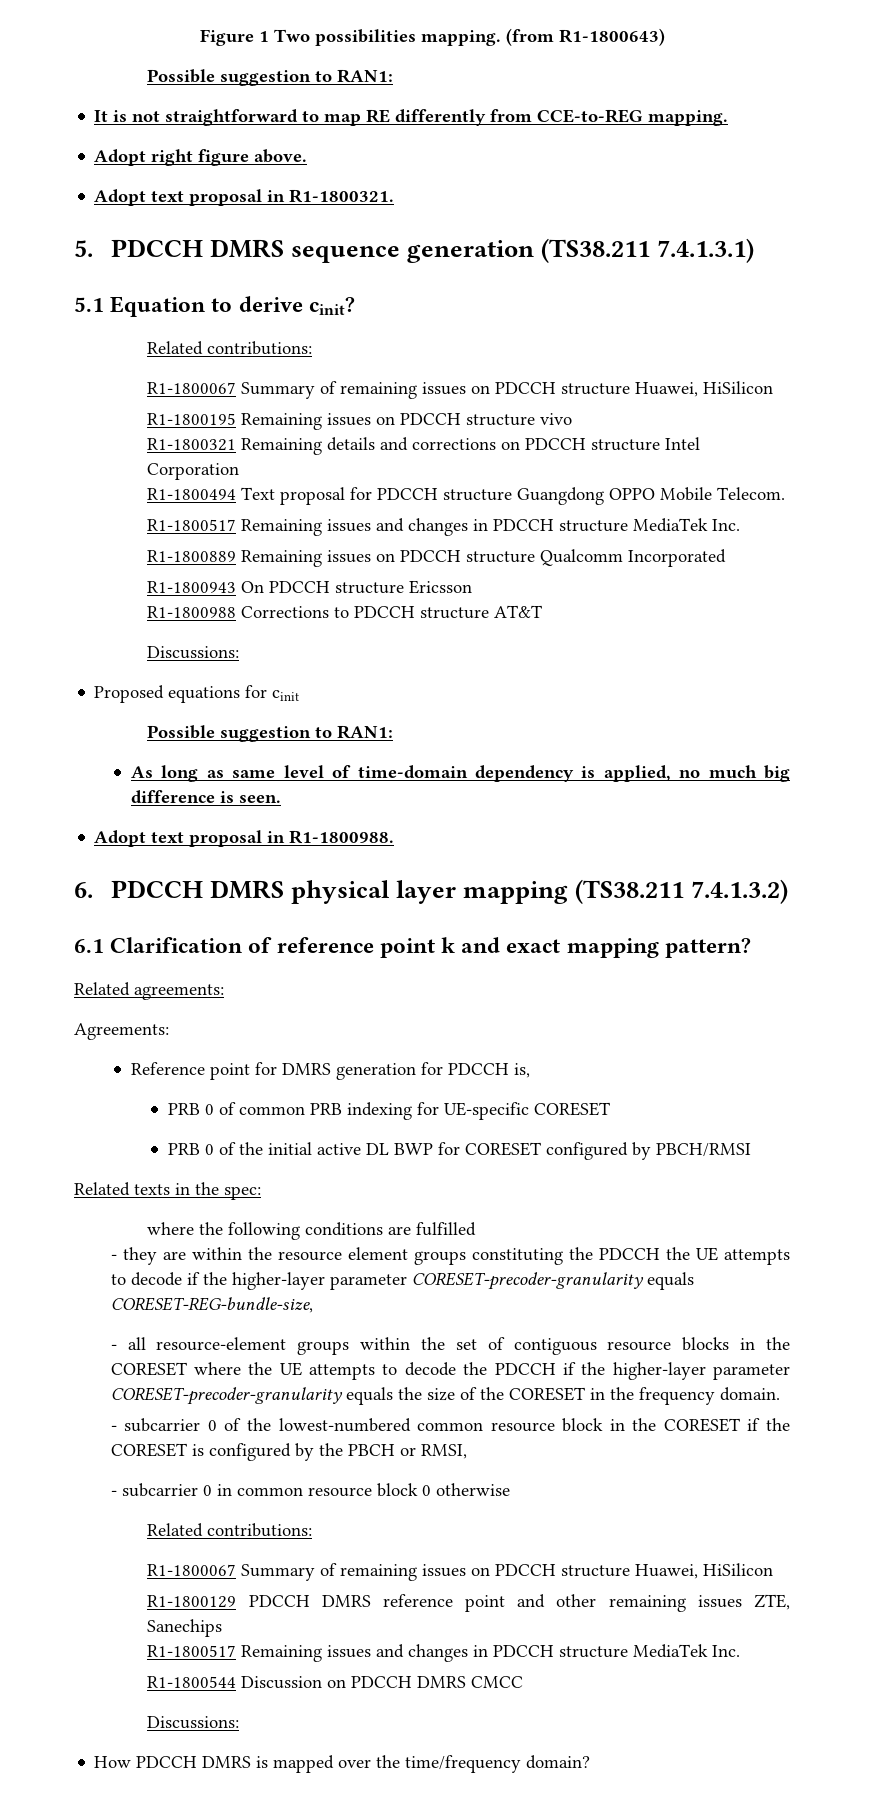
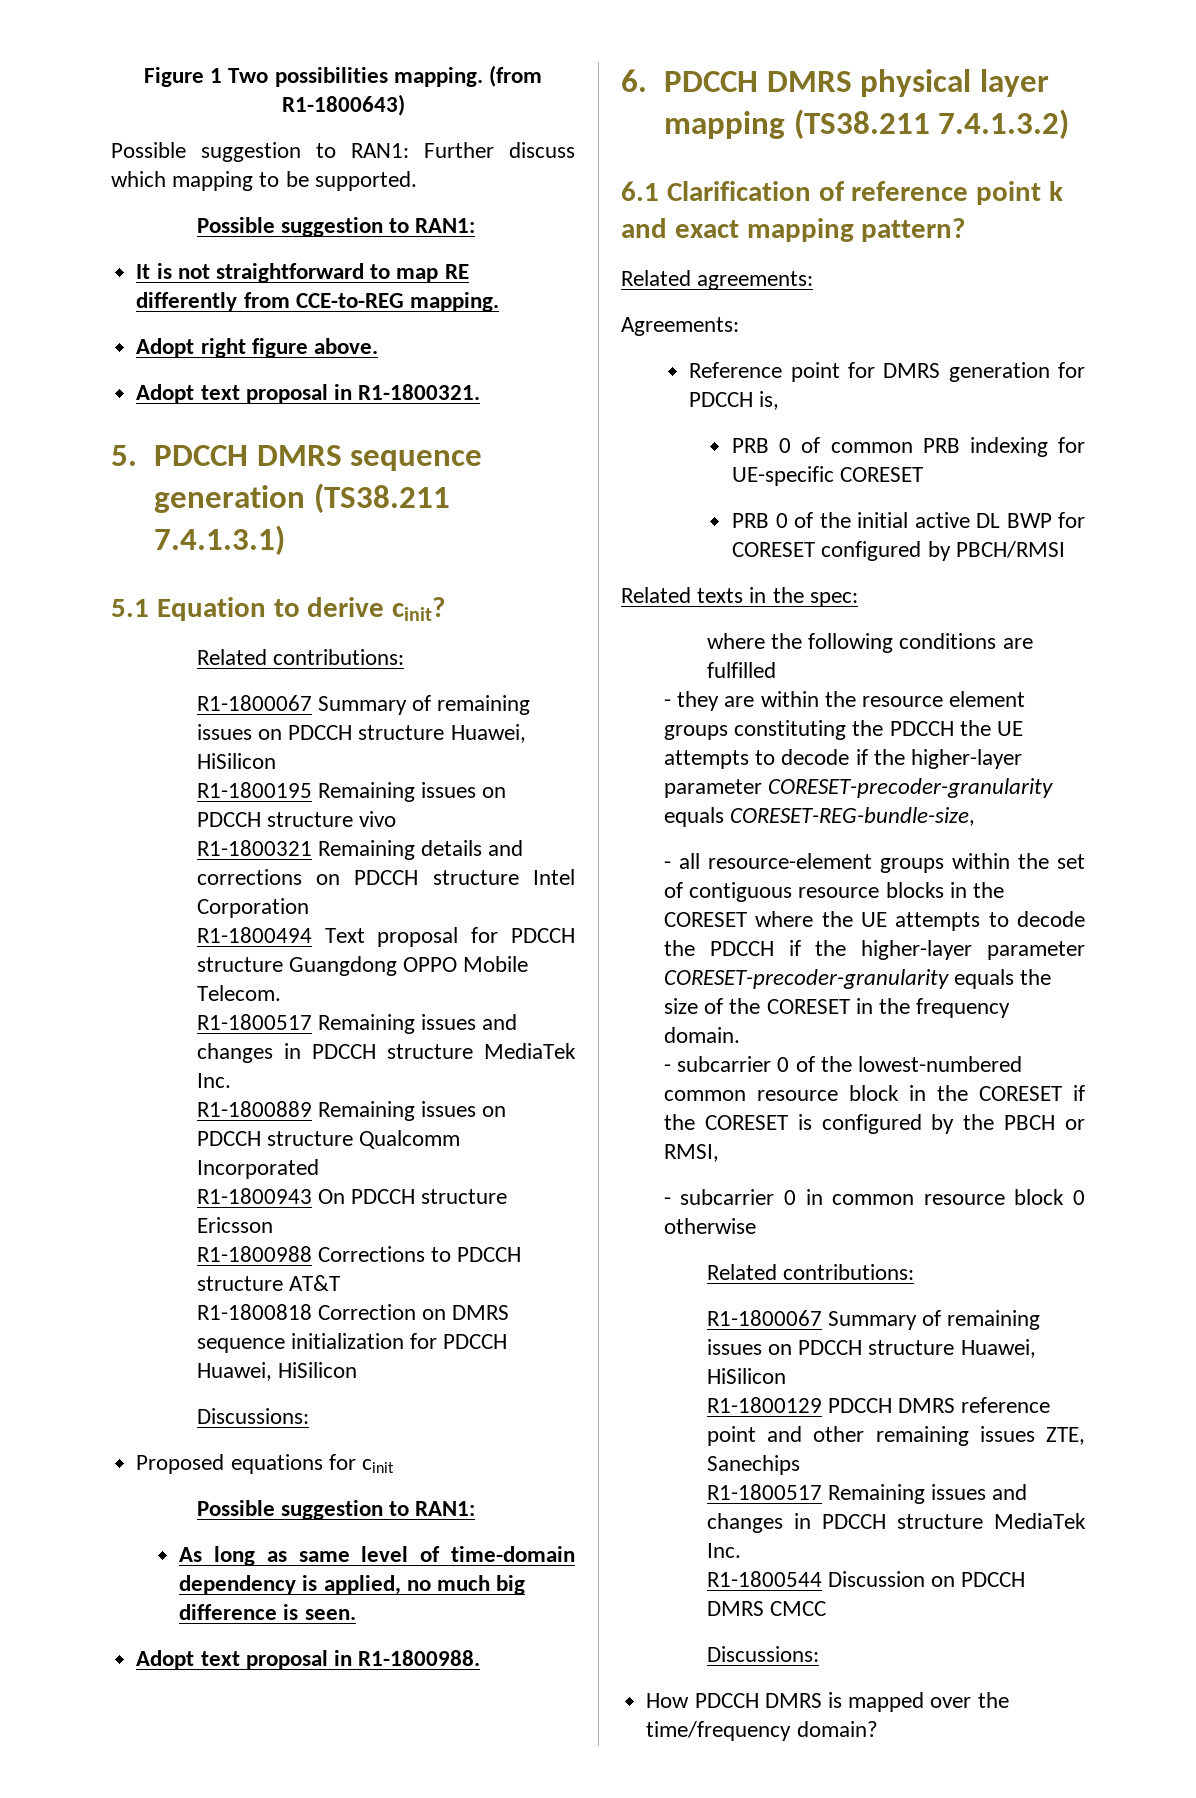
+ Possible suggestion to RAN1: Further discuss which mapping to be supported.
+ R1-1800818 Correction on DMRS sequence initialization for PDCCH Huawei, HiSilicon

